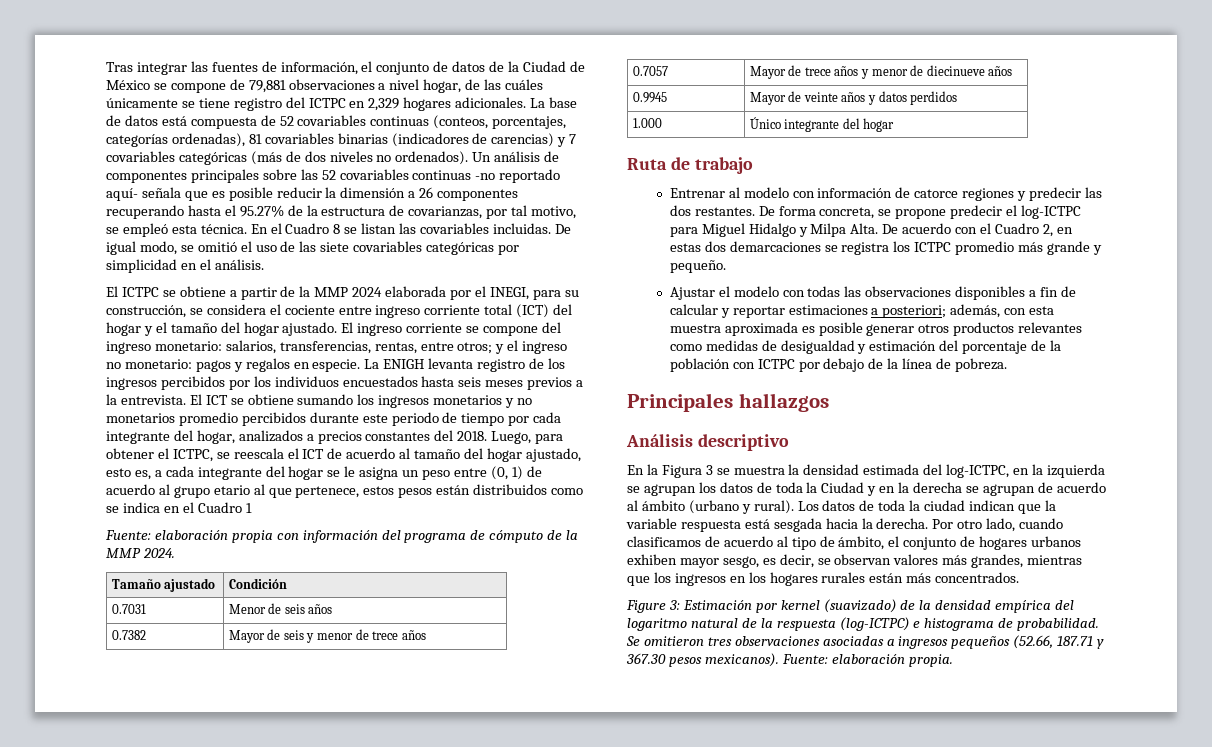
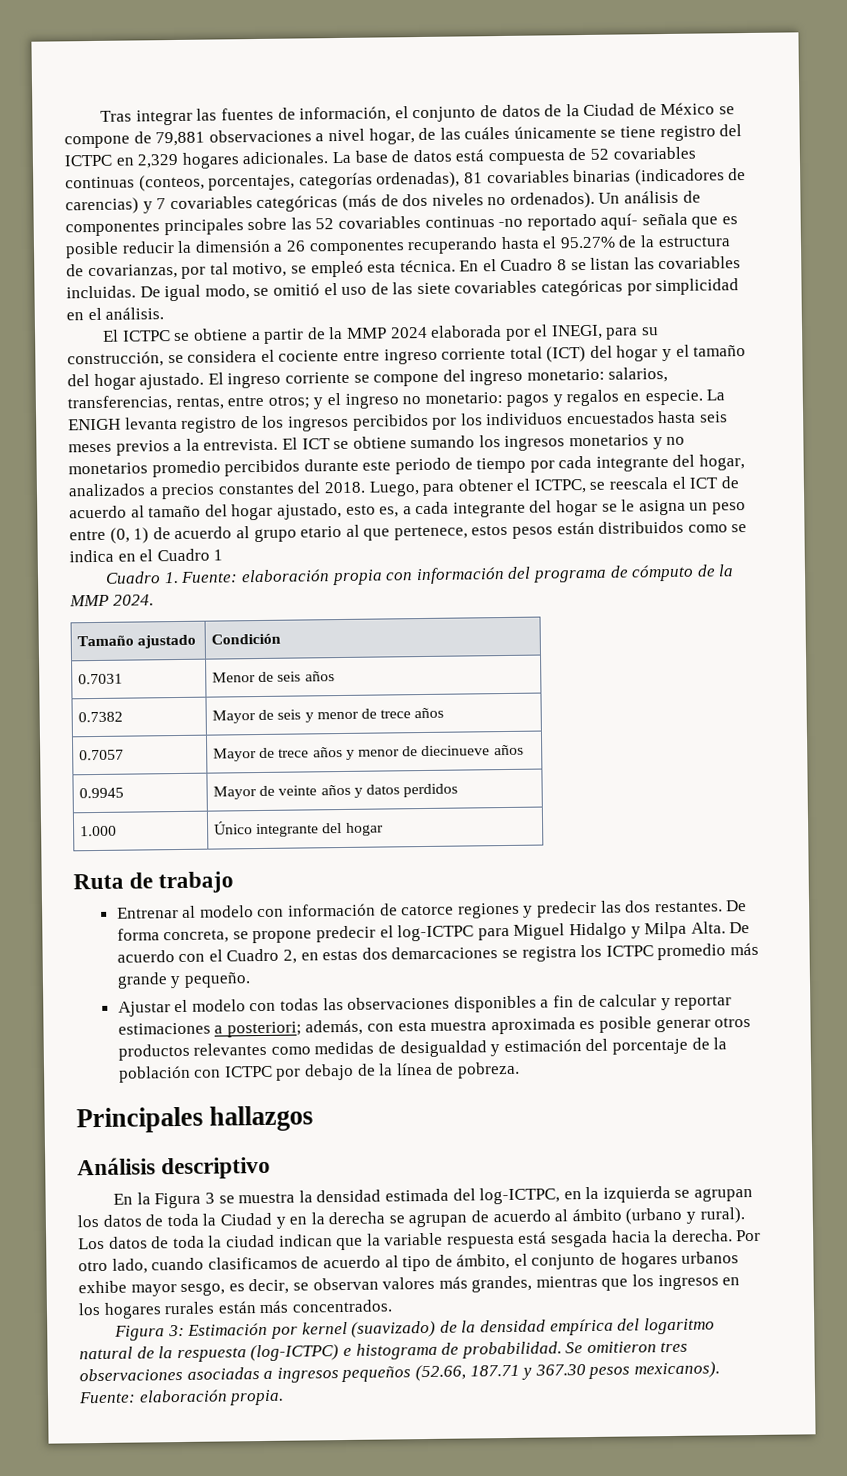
- Fuente: elaboración propia con información del programa de cómputo de la MMP 2024.
+ Cuadro 1. Fuente: elaboración propia con información del programa de cómputo de la MMP 2024.
- Por otro lado, cuando clasificamos de acuerdo al tipo de ámbito, el conjunto de hogares urbanos exhiben mayor sesgo, es decir, se observan valores más grandes, mientras que los ingresos en los hogares rurales están más concentrados.
+ Por otro lado, cuando clasificamos de acuerdo al tipo de ámbito, el conjunto de hogares urbanos exhibe mayor sesgo, es decir, se observan valores más grandes, mientras que los ingresos en los hogares rurales están más concentrados.
- Figure 3: Estimación por kernel (suavizado) de la densidad empírica del logaritmo natural de la respuesta (log-ICTPC) e histograma de probabilidad.
+ Figura 3: Estimación por kernel (suavizado) de la densidad empírica del logaritmo natural de la respuesta (log-ICTPC) e histograma de probabilidad.

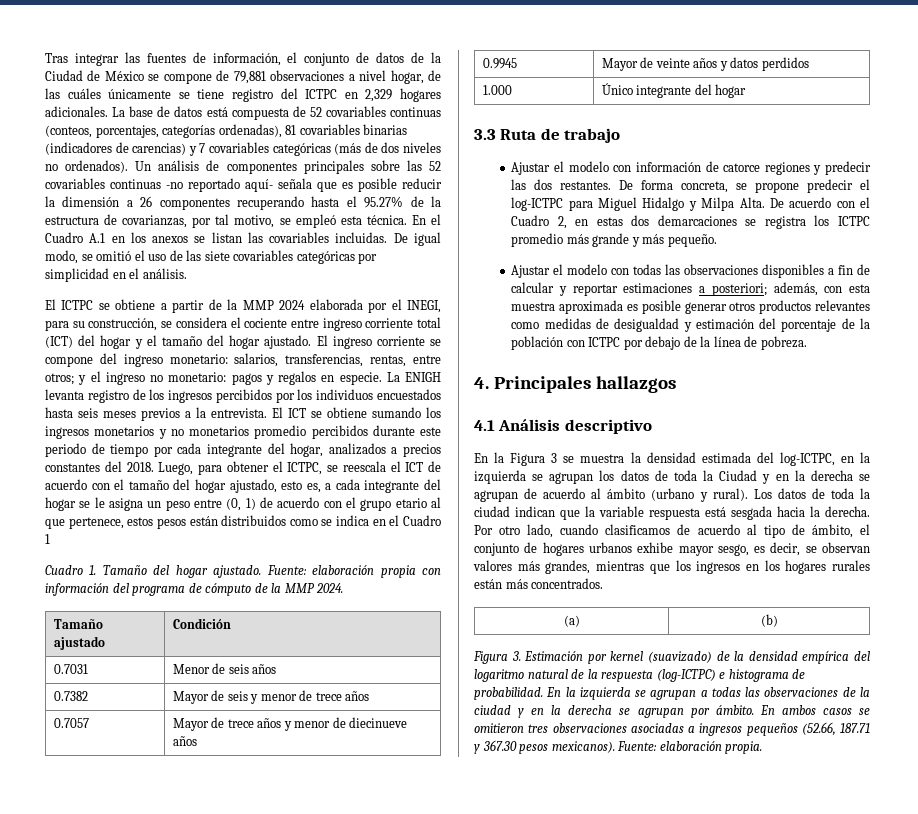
- En el Cuadro 8 se listan las covariables incluidas.
+ En el Cuadro A.1 en los anexos se listan las covariables incluidas.
- Luego, para obtener el ICTPC, se reescala el ICT de acuerdo al tamaño del hogar ajustado, esto es, a cada integrante del hogar se le asigna un peso entre (0, 1) de acuerdo al grupo etario al que pertenece, estos pesos están distribuidos como se indica en el Cuadro 1
+ Luego, para obtener el ICTPC, se reescala el ICT de acuerdo con el tamaño del hogar ajustado, esto es, a cada integrante del hogar se le asigna un peso entre (0, 1) de acuerdo con el grupo etario al que pertenece, estos pesos están distribuidos como se indica en el Cuadro 1
- Cuadro 1. Fuente: elaboración propia con información del programa de cómputo de la MMP 2024.
+ Cuadro 1. Tamaño del hogar ajustado. Fuente: elaboración propia con información del programa de cómputo de la MMP 2024.
- Ruta de trabajo
+ 3.3 Ruta de trabajo
- Entrenar al modelo con información de catorce regiones y predecir las dos restantes.
+ Ajustar el modelo con información de catorce regiones y predecir las dos restantes.
- De acuerdo con el Cuadro 2, en estas dos demarcaciones se registra los ICTPC promedio más grande y pequeño.
+ De acuerdo con el Cuadro 2, en estas dos demarcaciones se registra los ICTPC promedio más grande y más pequeño.
- Principales hallazgos
+ 4. Principales hallazgos
- Análisis descriptivo
+ 4.1 Análisis descriptivo
- Figura 3: Estimación por kernel (suavizado) de la densidad empírica del logaritmo natural de la respuesta (log-ICTPC) e histograma de probabilidad.
+ (a) | (b)
+ Figura 3. Estimación por kernel (suavizado) de la densidad empírica del logaritmo natural de la respuesta (log-ICTPC) e histograma de probabilidad.
- Se omitieron tres observaciones asociadas a ingresos pequeños (52.66, 187.71 y 367.30 pesos mexicanos).
+ En la izquierda se agrupan a todas las observaciones de la ciudad y en la derecha se agrupan por ámbito. En ambos casos se omitieron tres observaciones asociadas a ingresos pequeños (52.66, 187.71 y 367.30 pesos mexicanos).

